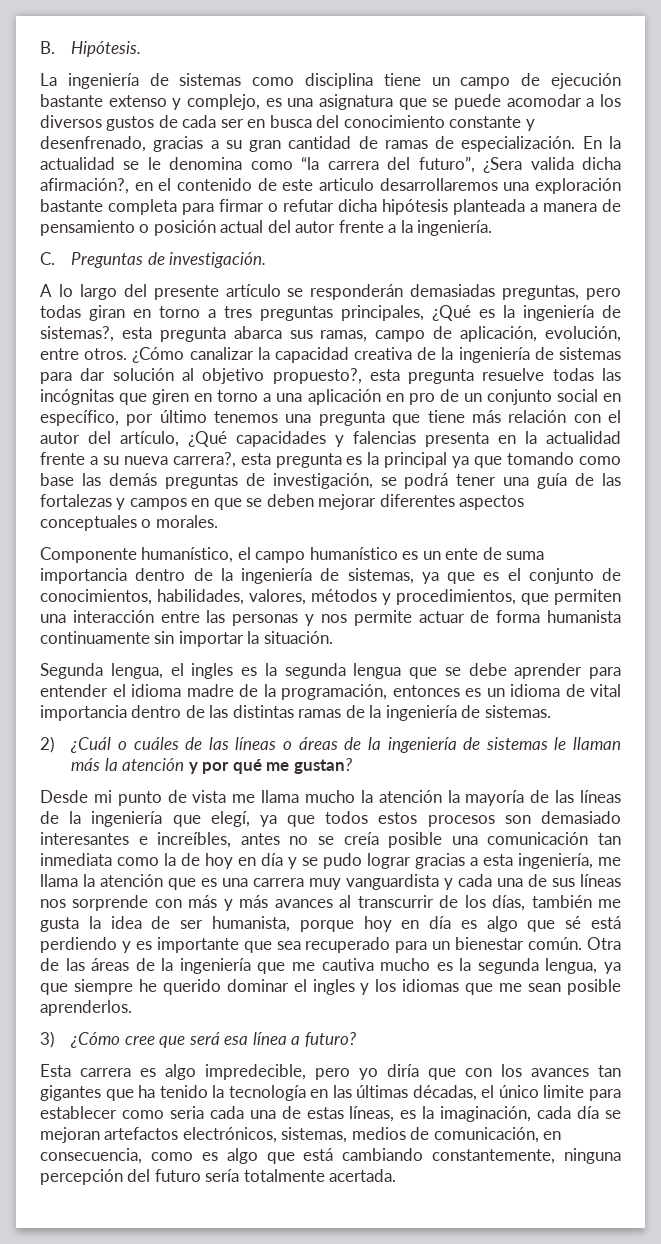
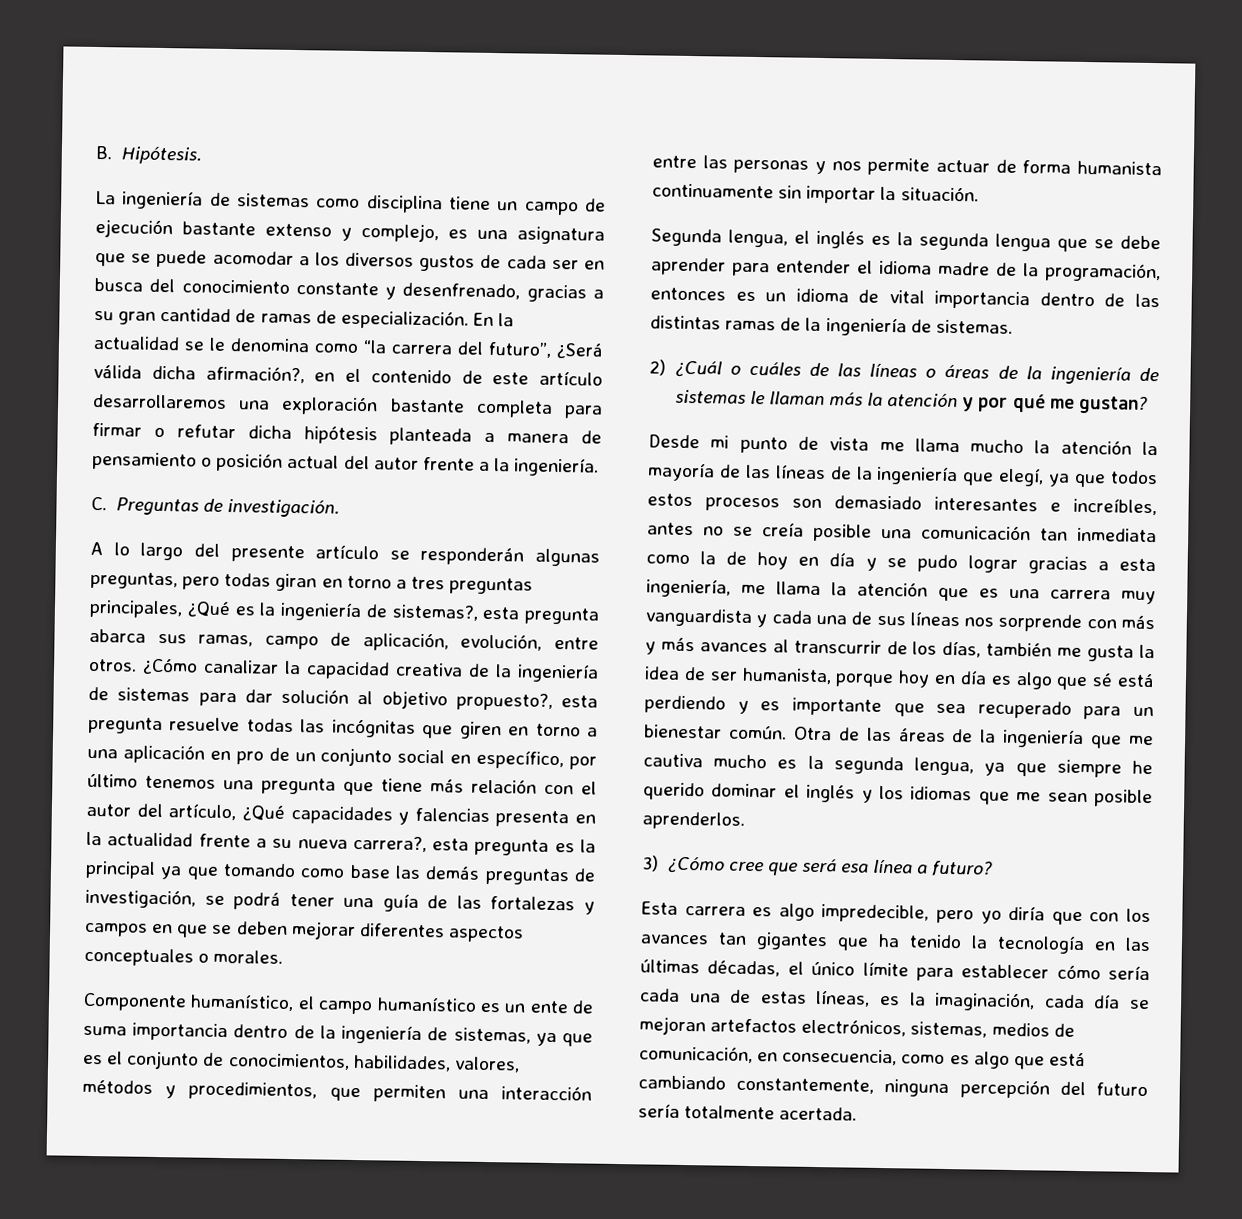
- En la actualidad se le denomina como “la carrera del futuro”, ¿Sera valida dicha afirmación?, en el contenido de este articulo desarrollaremos una exploración bastante completa para firmar o refutar dicha hipótesis planteada a manera de pensamiento o posición actual del autor frente a la ingeniería.
+ En la actualidad se le denomina como “la carrera del futuro”, ¿Será válida dicha afirmación?, en el contenido de este artículo desarrollaremos una exploración bastante completa para firmar o refutar dicha hipótesis planteada a manera de pensamiento o posición actual del autor frente a la ingeniería.
- A lo largo del presente artículo se responderán demasiadas preguntas, pero todas giran en torno a tres preguntas principales, ¿Qué es la ingeniería de sistemas?, esta pregunta abarca sus ramas, campo de aplicación, evolución, entre otros.
+ A lo largo del presente artículo se responderán algunas preguntas, pero todas giran en torno a tres preguntas principales, ¿Qué es la ingeniería de sistemas?, esta pregunta abarca sus ramas, campo de aplicación, evolución, entre otros.
- Segunda lengua, el ingles es la segunda lengua que se debe aprender para entender el idioma madre de la programación, entonces es un idioma de vital importancia dentro de las distintas ramas de la ingeniería de sistemas.
+ Segunda lengua, el inglés es la segunda lengua que se debe aprender para entender el idioma madre de la programación, entonces es un idioma de vital importancia dentro de las distintas ramas de la ingeniería de sistemas.
- Otra de las áreas de la ingeniería que me cautiva mucho es la segunda lengua, ya que siempre he querido dominar el ingles y los idiomas que me sean posible aprenderlos.
+ Otra de las áreas de la ingeniería que me cautiva mucho es la segunda lengua, ya que siempre he querido dominar el inglés y los idiomas que me sean posible aprenderlos.
- Esta carrera es algo impredecible, pero yo diría que con los avances tan gigantes que ha tenido la tecnología en las últimas décadas, el único limite para establecer como seria cada una de estas líneas, es la imaginación, cada día se mejoran artefactos electrónicos, sistemas, medios de comunicación, en consecuencia, como es algo que está cambiando constantemente, ninguna percepción del futuro sería totalmente acertada.
+ Esta carrera es algo impredecible, pero yo diría que con los avances tan gigantes que ha tenido la tecnología en las últimas décadas, el único límite para establecer cómo sería cada una de estas líneas, es la imaginación, cada día se mejoran artefactos electrónicos, sistemas, medios de comunicación, en consecuencia, como es algo que está cambiando constantemente, ninguna percepción del futuro sería totalmente acertada.

